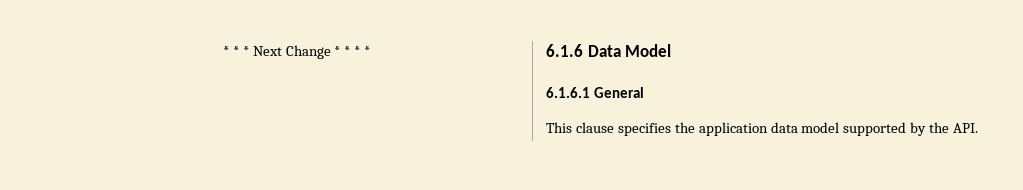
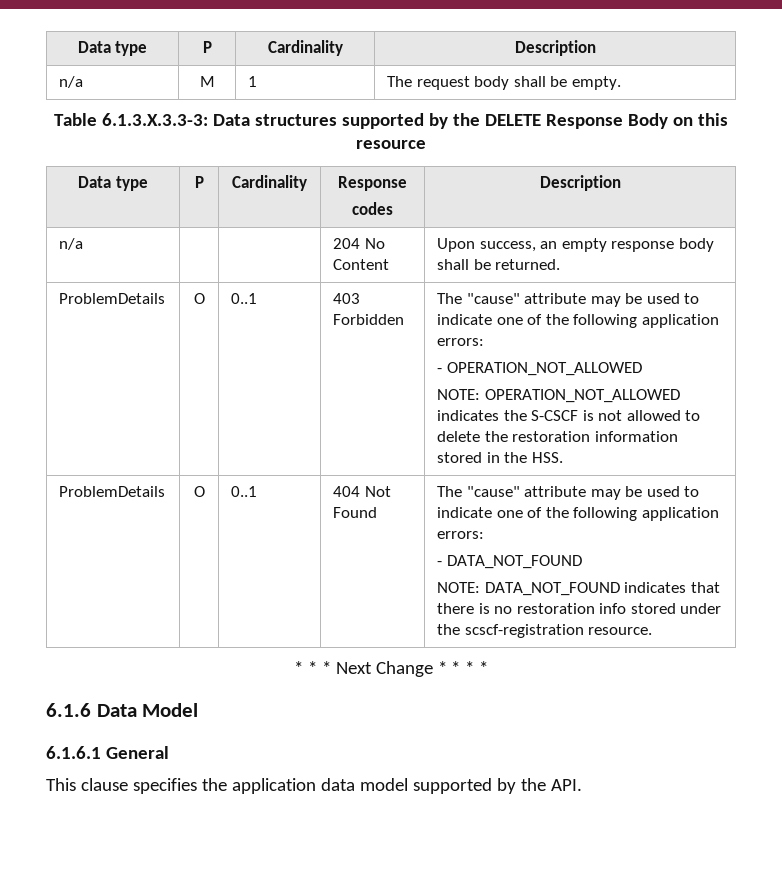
+ Data type | P | Cardinality | Description
+ n/a | M | 1 | The request body shall be empty.
+ Table 6.1.3.X.3.3-3: Data structures supported by the DELETE Response Body on this resource
+ Data type | P | Cardinality | Response
+ codes | Description
+ n/a | | | 204 No Content | Upon success, an empty response body shall be returned.
+ ProblemDetails | O | 0..1 | 403 Forbidden | The "cause" attribute may be used to indicate one of the following application errors:
+ - OPERATION_NOT_ALLOWED
+ NOTE: OPERATION_NOT_ALLOWED indicates the S-CSCF is not allowed to delete the restoration information stored in the HSS.
+ ProblemDetails | O | 0..1 | 404 Not Found | The "cause" attribute may be used to indicate one of the following application errors:
+ - DATA_NOT_FOUND
+ NOTE: DATA_NOT_FOUND indicates that there is no restoration info stored under the scscf-registration resource.

